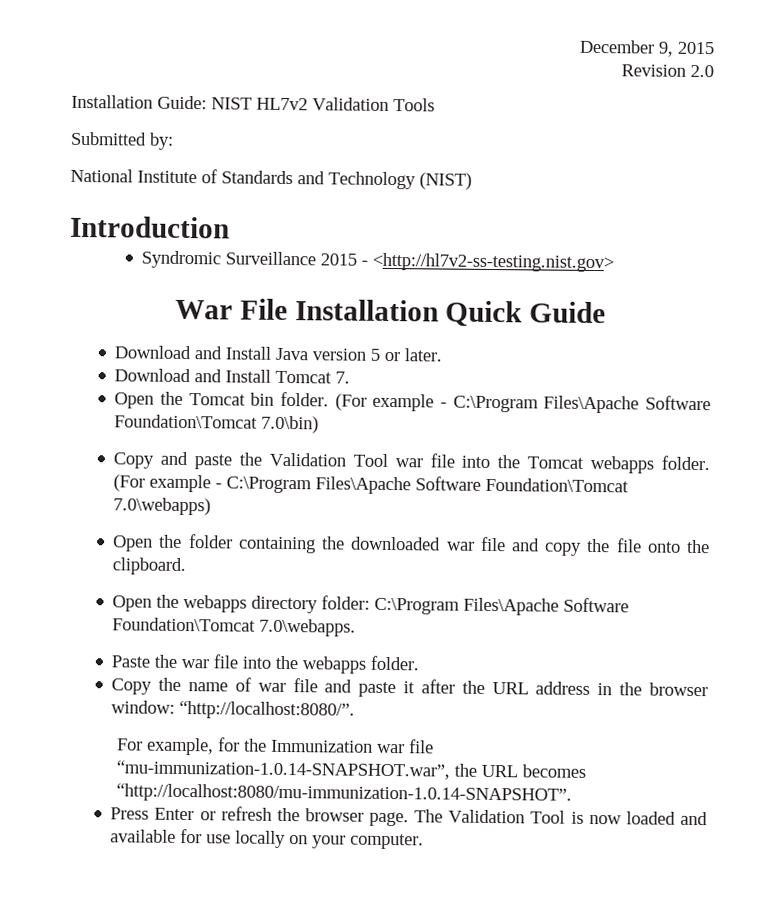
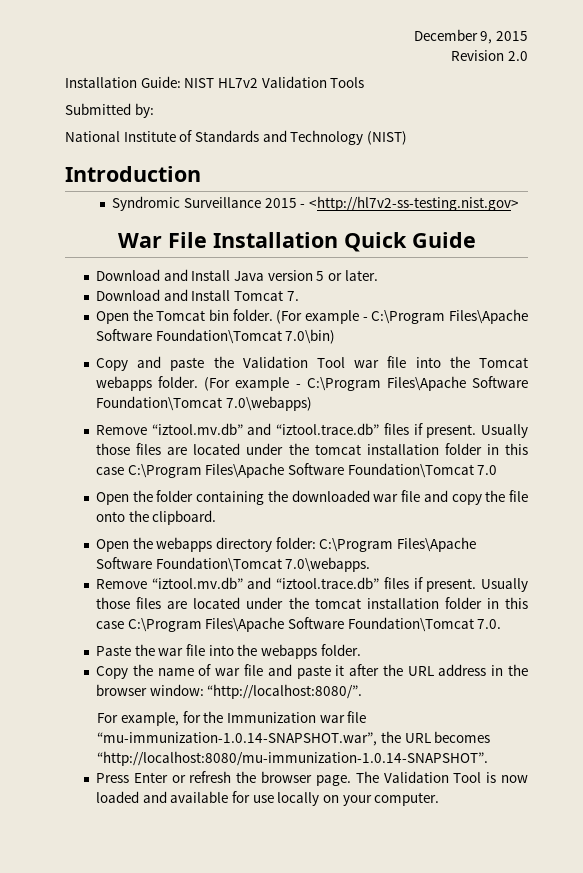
+ Remove “iztool.mv.db” and “iztool.trace.db” files if present. Usually those files are located under the tomcat installation folder in this case C:\Program Files\Apache Software Foundation\Tomcat 7.0
+ Remove “iztool.mv.db” and “iztool.trace.db” files if present. Usually those files are located under the tomcat installation folder in this case C:\Program Files\Apache Software Foundation\Tomcat 7.0.

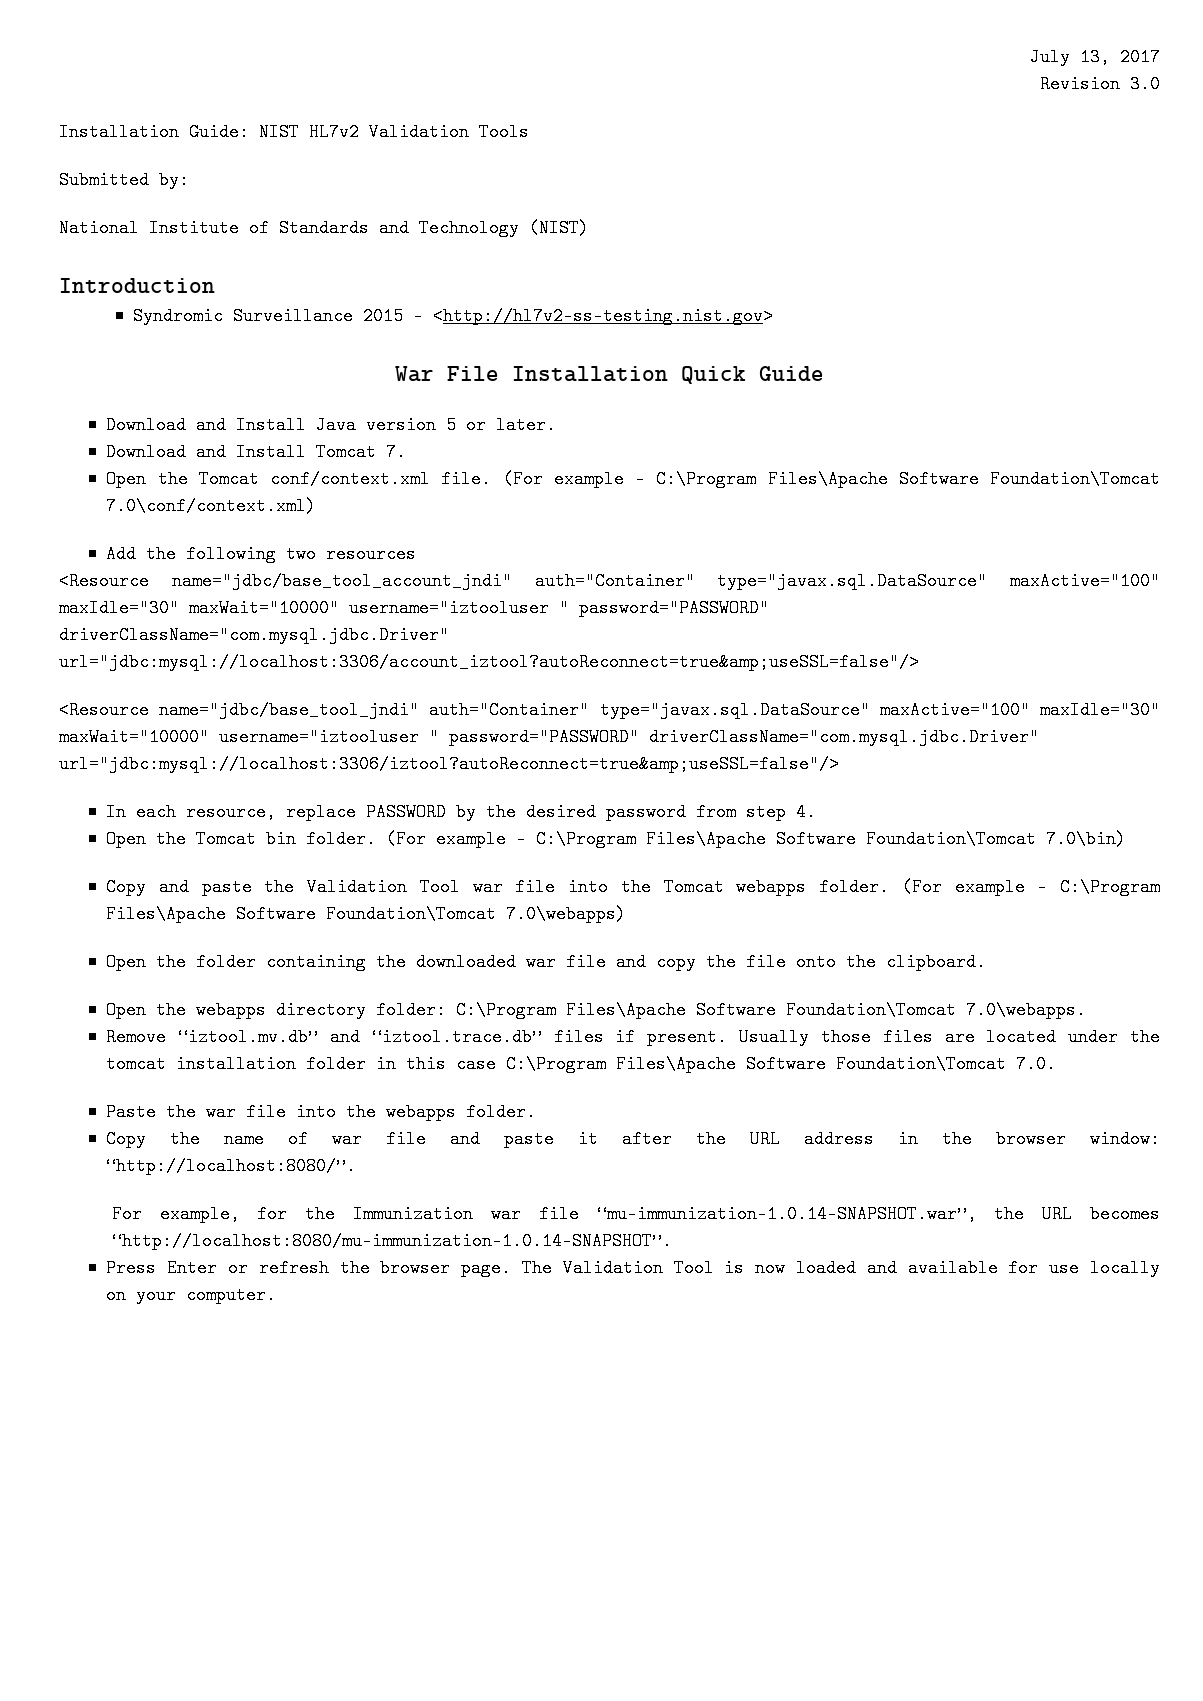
- December 9, 2015
+ July 13, 2017
- Revision 2.0
+ Revision 3.0
+ Open the Tomcat conf/context.xml file. (For example - C:\Program Files\Apache Software Foundation\Tomcat 7.0\conf/context.xml)
+ Add the following two resources
+ <Resource name="jdbc/base_tool_account_jndi" auth="Container" type="javax.sql.DataSource" maxActive="100" maxIdle="30" maxWait="10000" username="iztooluser " password="PASSWORD" driverClassName="com.mysql.jdbc.Driver" url="jdbc:mysql://localhost:3306/account_iztool?autoReconnect=true&amp;useSSL=false"/>
+ <Resource name="jdbc/base_tool_jndi" auth="Container" type="javax.sql.DataSource" maxActive="100" maxIdle="30" maxWait="10000" username="iztooluser " password="PASSWORD" driverClassName="com.mysql.jdbc.Driver" url="jdbc:mysql://localhost:3306/iztool?autoReconnect=true&amp;useSSL=false"/>
+ In each resource, replace PASSWORD by the desired password from step 4.
- Remove “iztool.mv.db” and “iztool.trace.db” files if present. Usually those files are located under the tomcat installation folder in this case C:\Program Files\Apache Software Foundation\Tomcat 7.0

